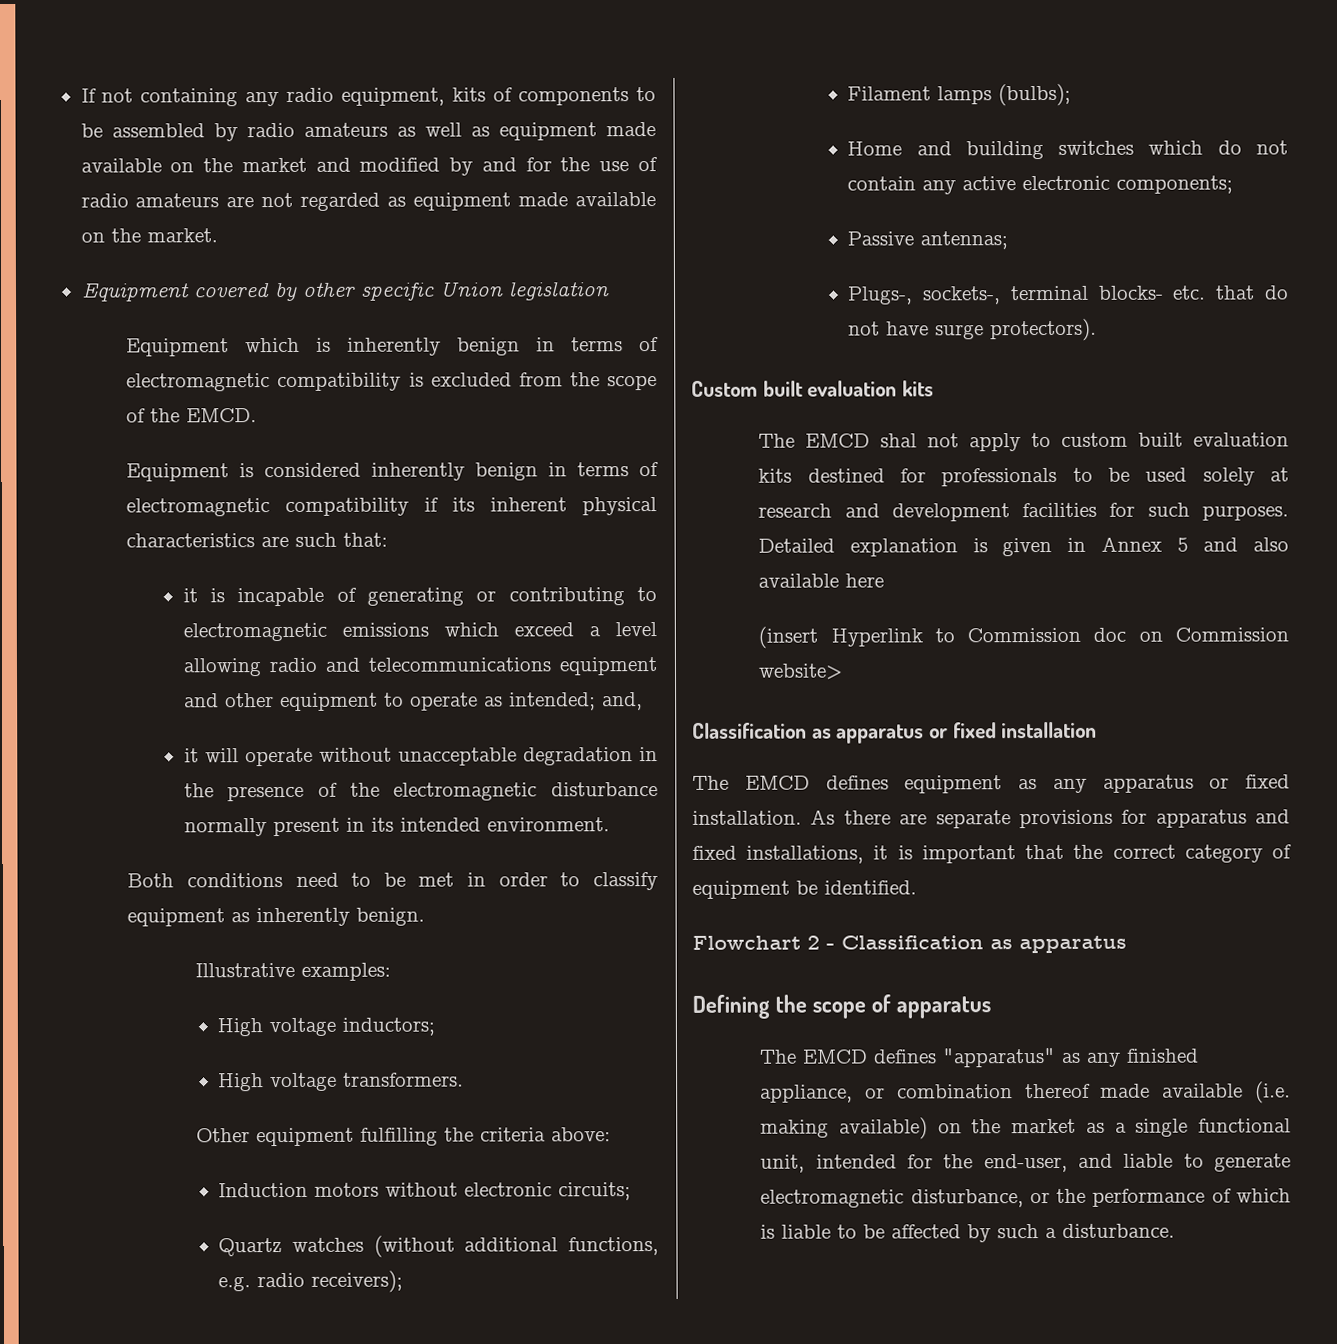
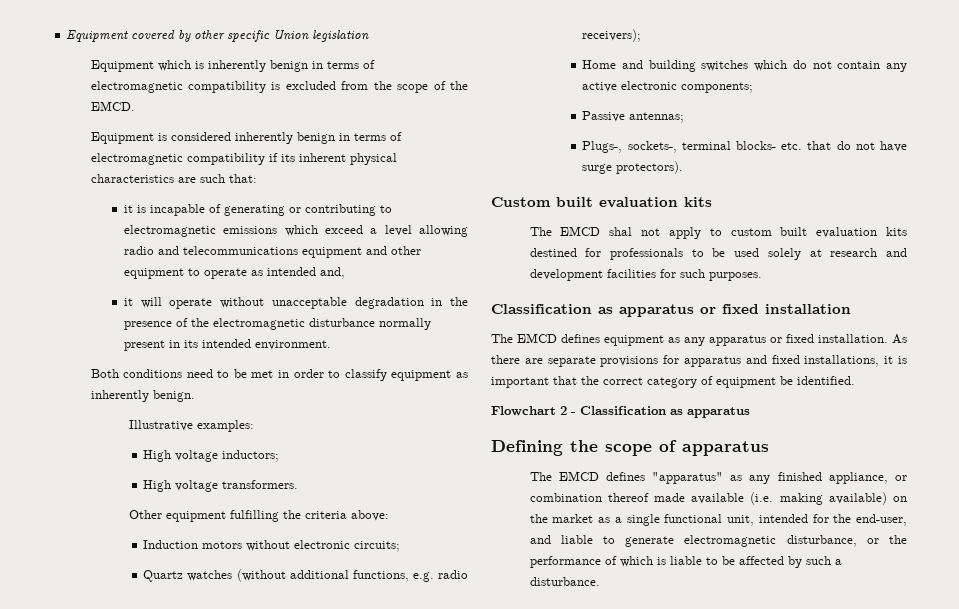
- If not containing any radio equipment, kits of components to be assembled by radio amateurs as well as equipment made available on the market and modified by and for the use of radio amateurs are not regarded as equipment made available on the market.
- it is incapable of generating or contributing to electromagnetic emissions which exceed a level allowing radio and telecommunications equipment and other equipment to operate as intended; and,
+ it is incapable of generating or contributing to electromagnetic emissions which exceed a level allowing radio and telecommunications equipment and other equipment to operate as intended and,
- Filament lamps (bulbs);
- Detailed explanation is given in Annex 5 and also available here
- (insert Hyperlink to Commission doc on Commission website>

